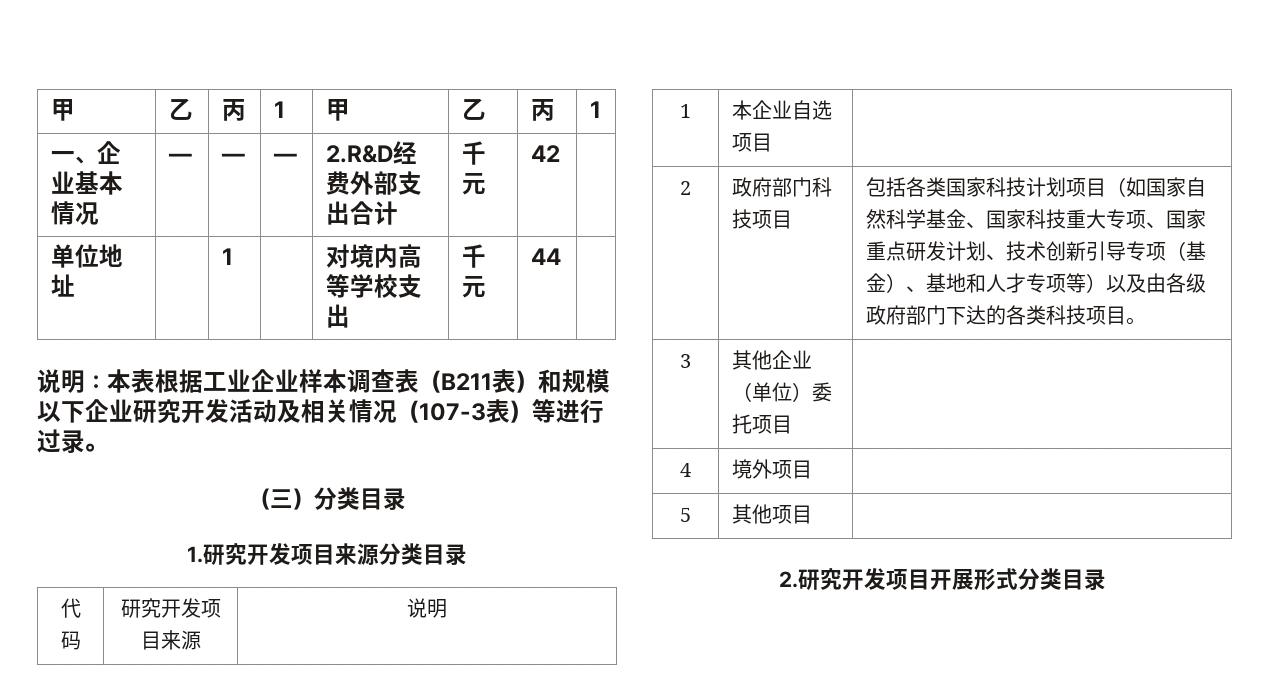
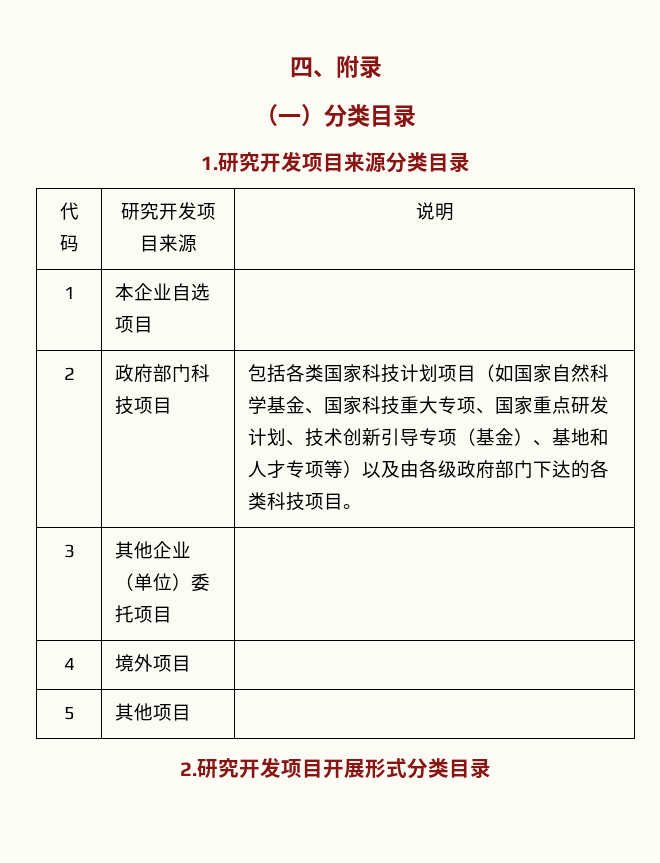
- 甲 | 乙 | 丙 | 1 | 甲 | 乙 | 丙 | 1
- 一、企业基本情况 | — | — | — | 2.R&D经费外部支出合计 | 千元 | 42 |
- 单位地址 | | 1 | | 对境内高等学校支出 | 千元 | 44 |
- 说明：本表根据工业企业样本调查表（B211表）和规模以下企业研究开发活动及相关情况（107-3表）等进行过录。
- （三）分类目录
+ 四、附录
+ （一）分类目录

